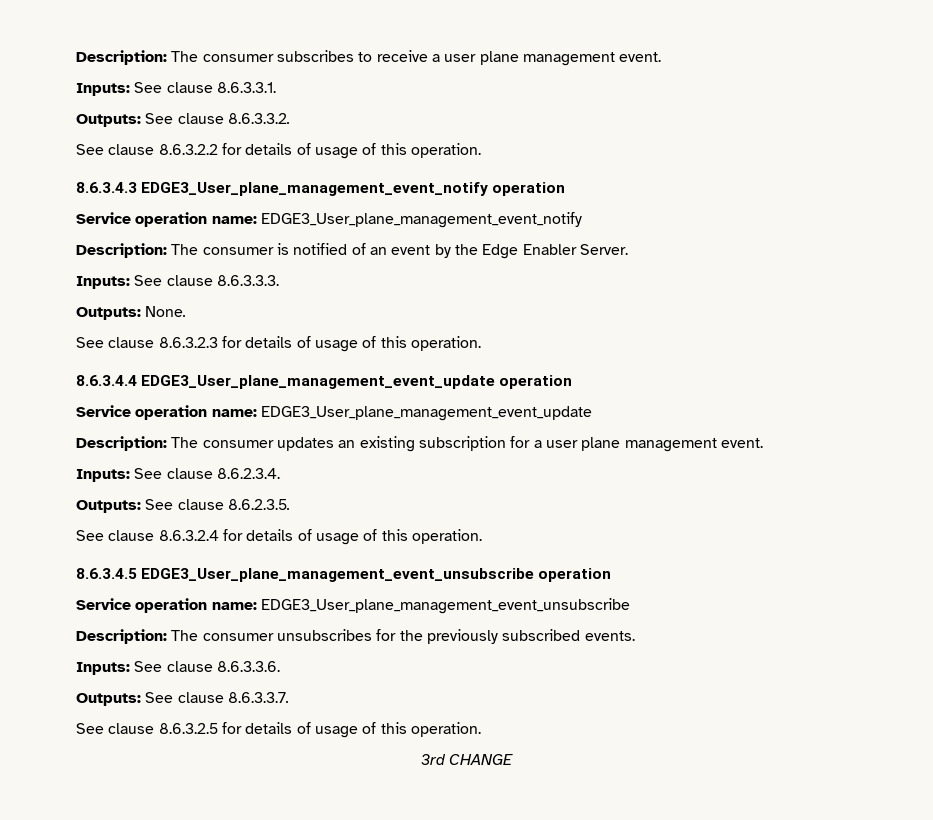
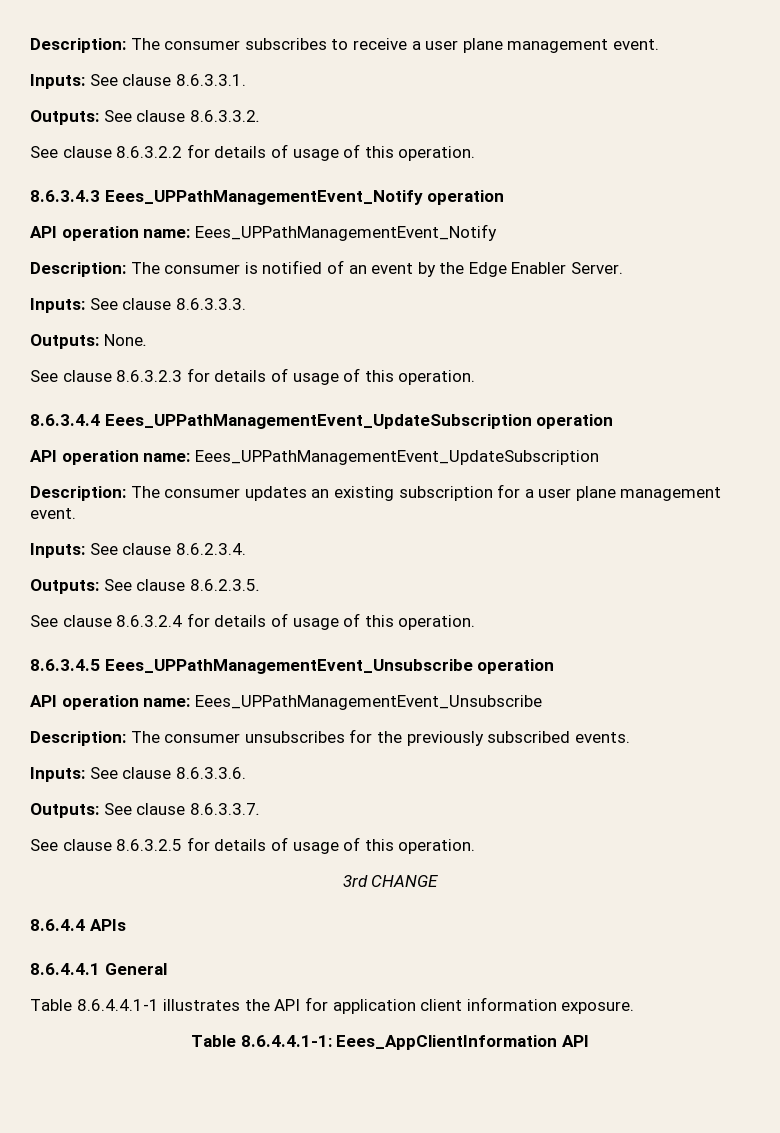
- 8.6.3.4.3 EDGE3_User_plane_management_event_notify operation
- Service operation name: EDGE3_User_plane_management_event_notify
+ 8.6.3.4.3 Eees_UPPathManagementEvent_Notify operation
+ API operation name: Eees_UPPathManagementEvent_Notify
- 8.6.3.4.4 EDGE3_User_plane_management_event_update operation
- Service operation name: EDGE3_User_plane_management_event_update
+ 8.6.3.4.4 Eees_UPPathManagementEvent_UpdateSubscription operation
+ API operation name: Eees_UPPathManagementEvent_UpdateSubscription
- 8.6.3.4.5 EDGE3_User_plane_management_event_unsubscribe operation
- Service operation name: EDGE3_User_plane_management_event_unsubscribe
+ 8.6.3.4.5 Eees_UPPathManagementEvent_Unsubscribe operation
+ API operation name: Eees_UPPathManagementEvent_Unsubscribe
+ 8.6.4.4 APIs
+ 8.6.4.4.1 General
+ Table 8.6.4.4.1-1 illustrates the API for application client information exposure.
+ Table 8.6.4.4.1-1: Eees_AppClientInformation API

